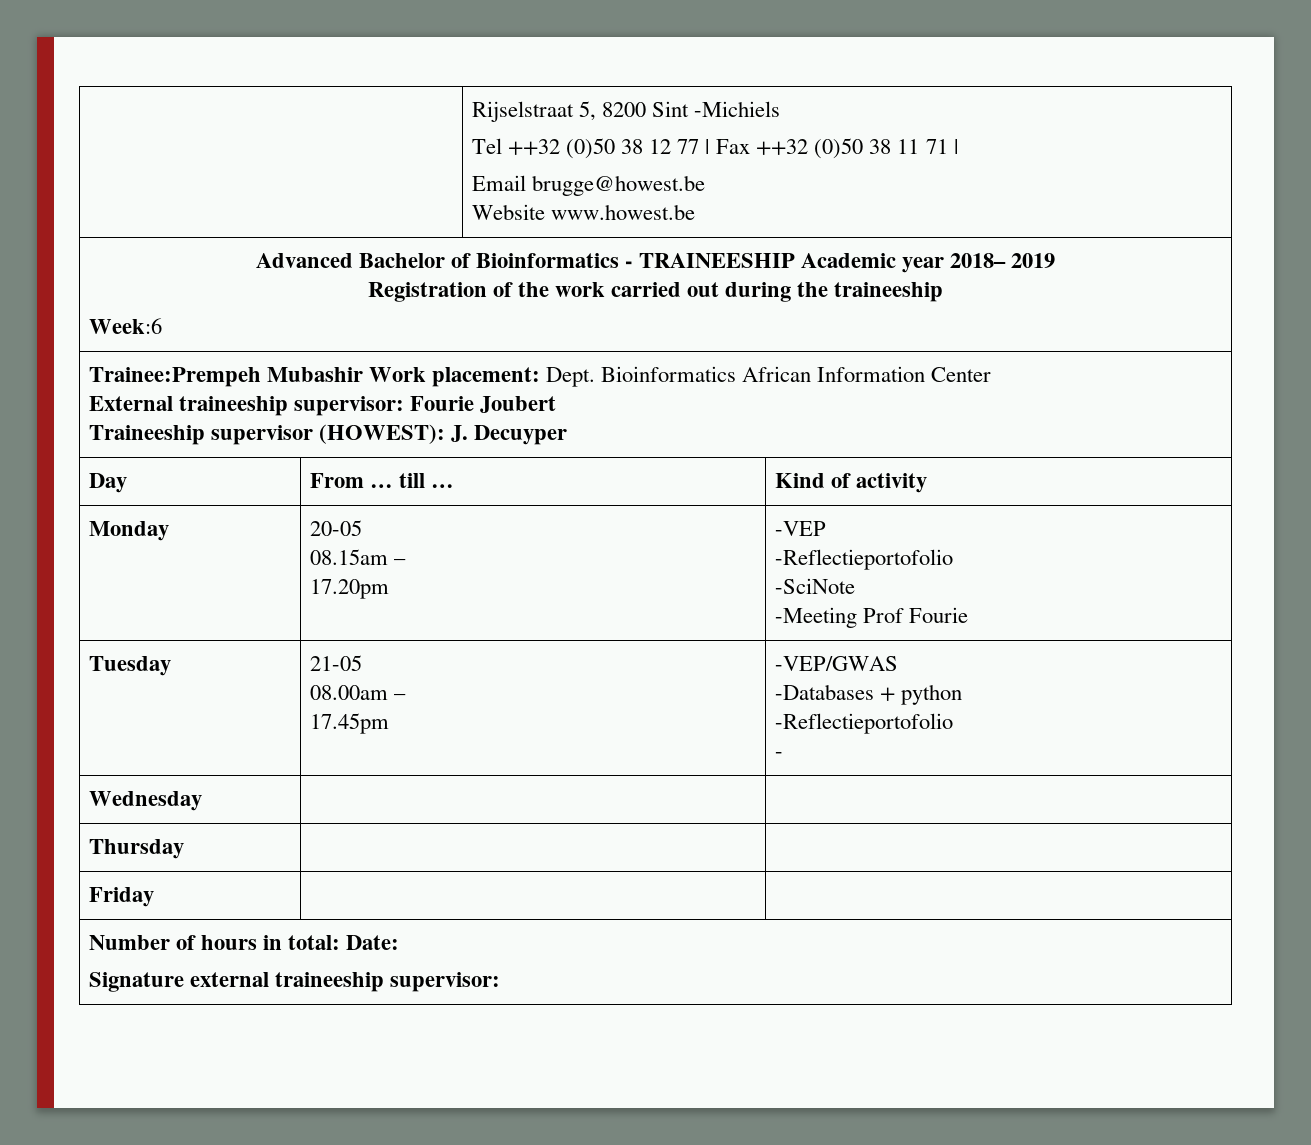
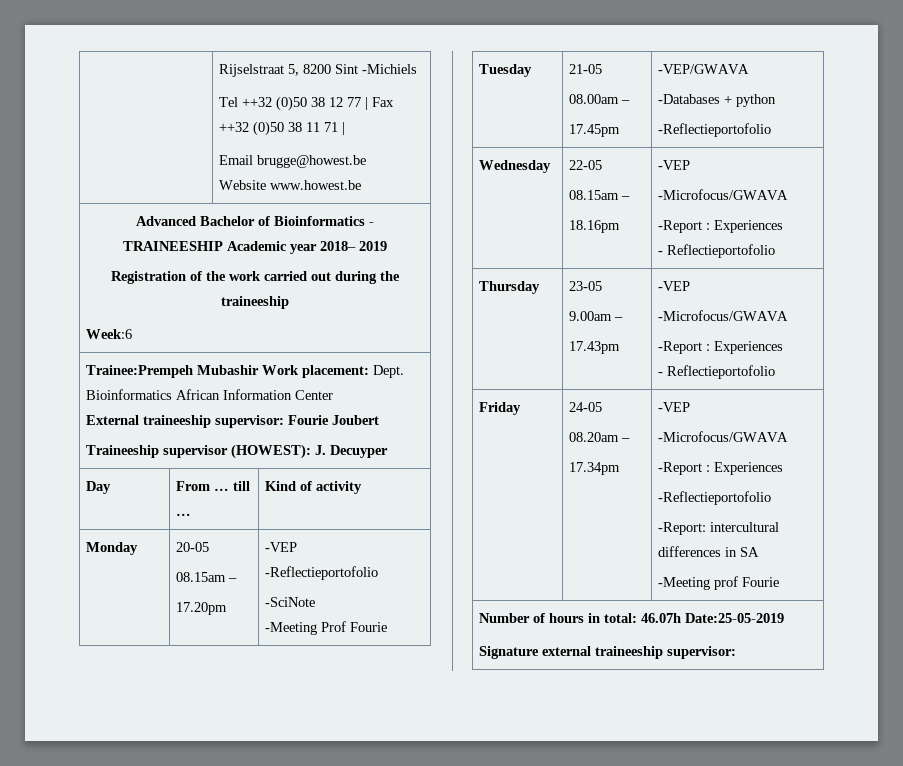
  Tuesday | 21-05
  08.00am –
- 17.45pm | -VEP/GWAS
+ 17.45pm | -VEP/GWAVA
  -Databases + python
  -Reflectieportofolio
- -
- Wednesday | |
- Thursday | |
- Friday | |
+ Wednesday | 22-05
+ 08.15am –
+ 18.16pm | -VEP
+ -Microfocus/GWAVA
+ -Report : Experiences
+ - Reflectieportofolio
+ Thursday | 23-05
+ 9.00am –
+ 17.43pm | -VEP
+ -Microfocus/GWAVA
+ -Report : Experiences
+ - Reflectieportofolio
+ Friday | 24-05
+ 08.20am –
+ 17.34pm | -VEP
+ -Microfocus/GWAVA
+ -Report : Experiences
+ -Reflectieportofolio
+ -Report: intercultural differences in SA
+ -Meeting prof Fourie
- Number of hours in total: Date:
+ Number of hours in total: 46.07h Date:25-05-2019

